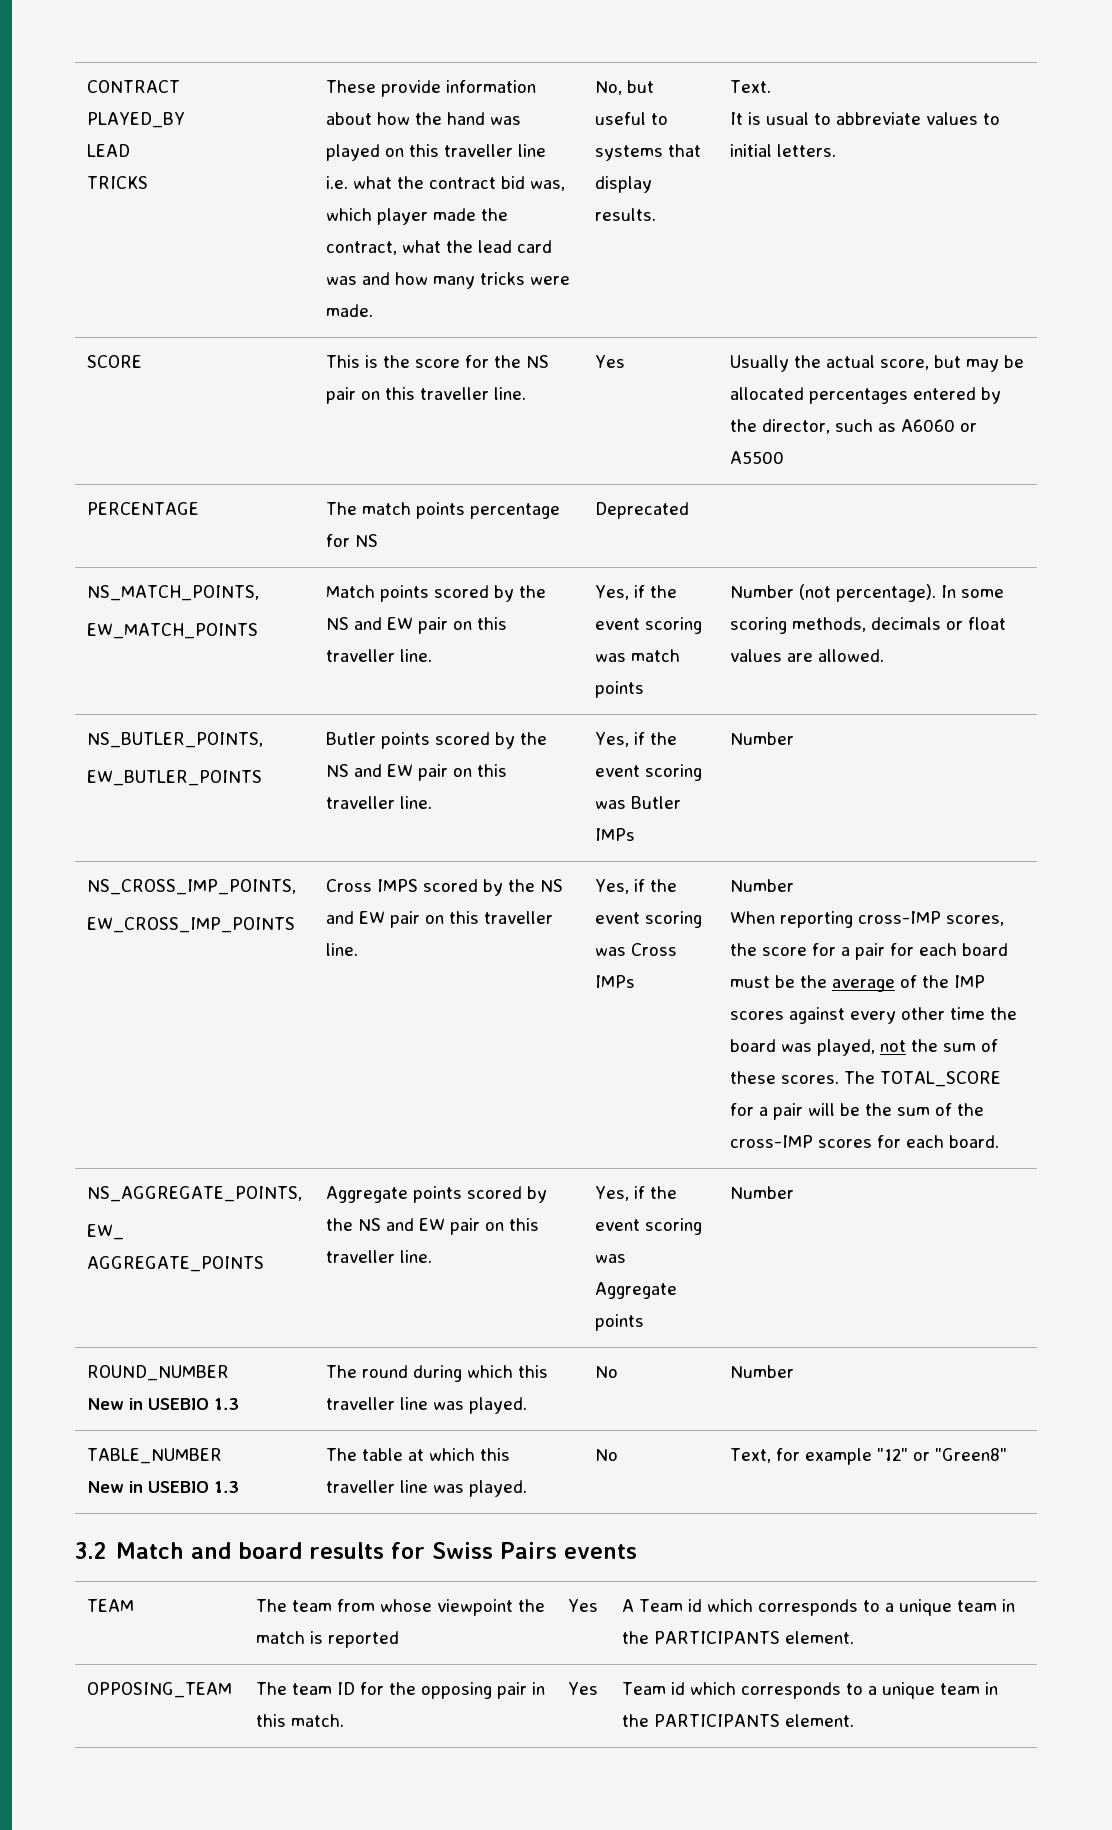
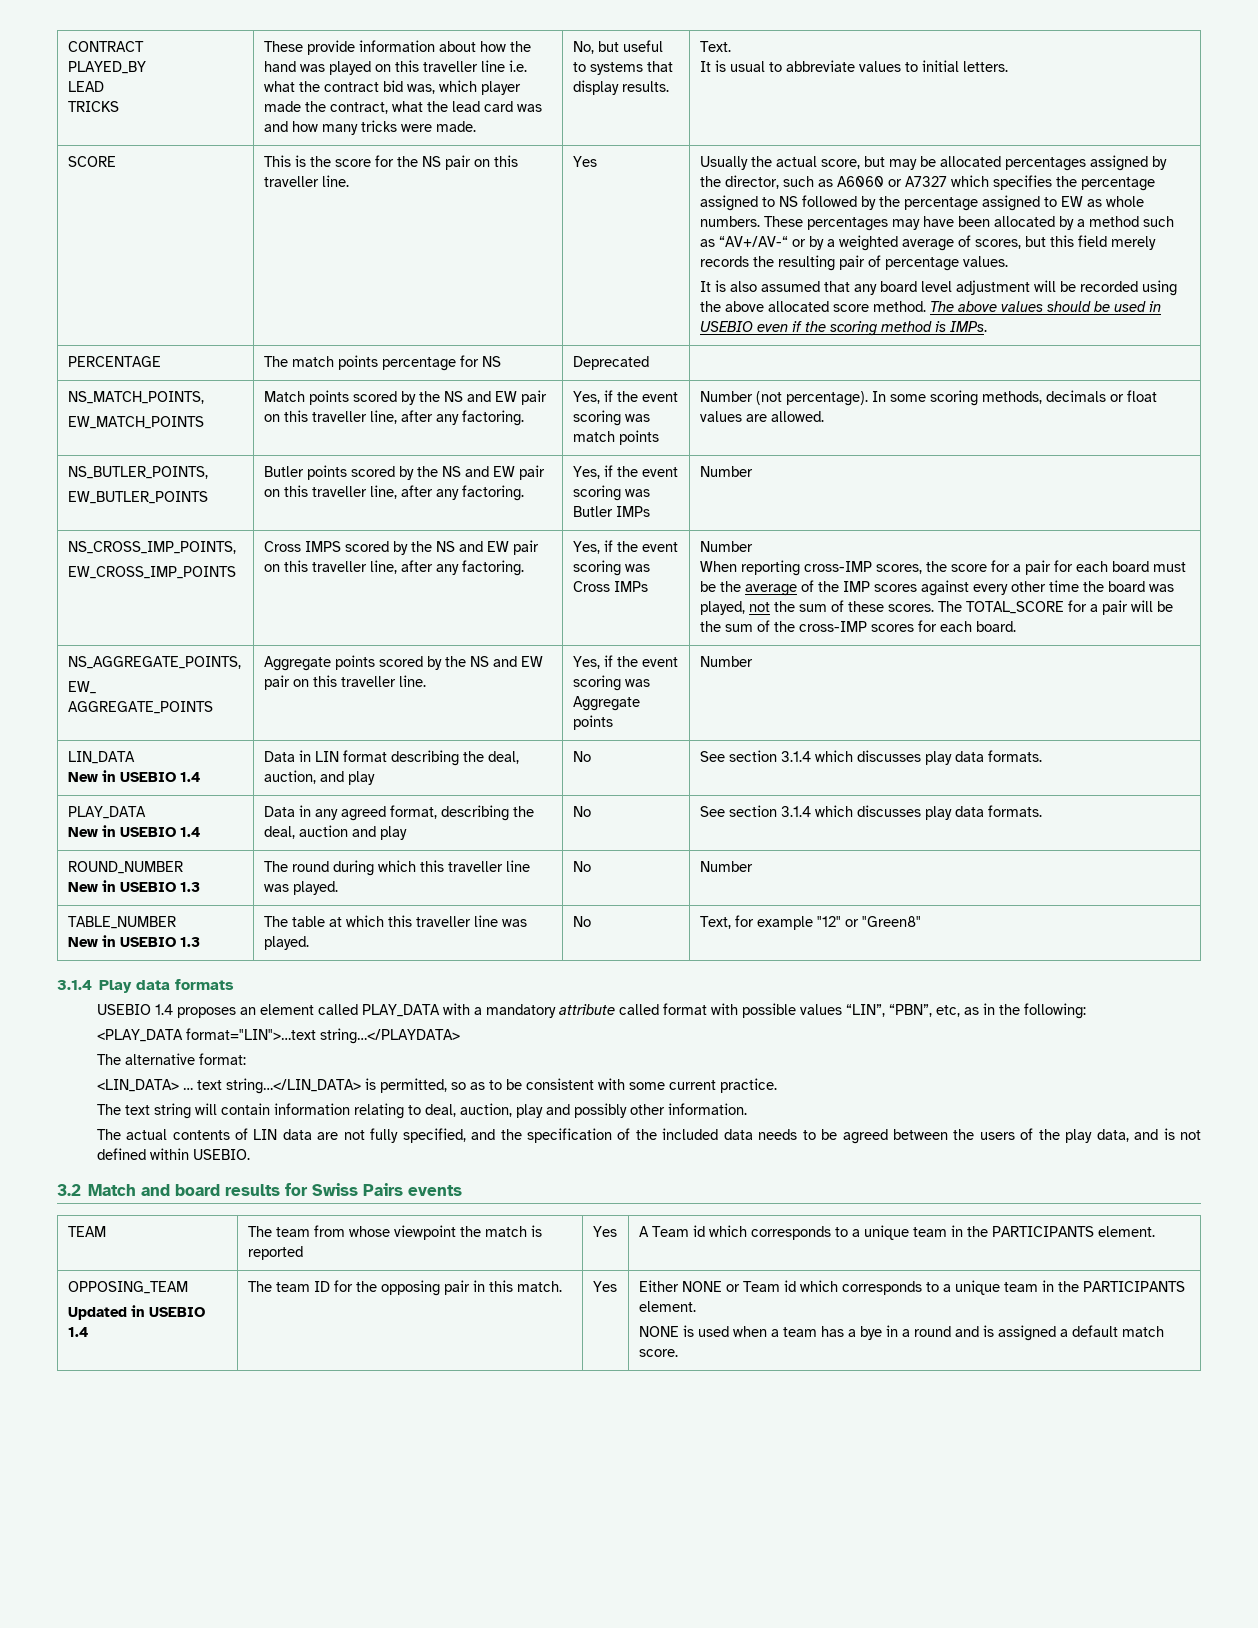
- Usually the actual score, but may be allocated percentages entered by the director, such as A6060 or A5500
+ Usually the actual score, but may be allocated percentages assigned by the director, such as A6060 or A7327 which specifies the percentage assigned to NS followed by the percentage assigned to EW as whole numbers. These percentages may have been allocated by a method such as “AV+/AV-“ or by a weighted average of scores, but this field merely records the resulting pair of percentage values.
+ It is also assumed that any board level adjustment will be recorded using the above allocated score method. The above values should be used in USEBIO even if the scoring method is IMPs.
  NS_MATCH_POINTS,
- EW_MATCH_POINTS | Match points scored by the NS and EW pair on this traveller line. | Yes, if the event scoring was match points | Number (not percentage). In some scoring methods, decimals or float values are allowed.
+ EW_MATCH_POINTS | Match points scored by the NS and EW pair on this traveller line, after any factoring. | Yes, if the event scoring was match points | Number (not percentage). In some scoring methods, decimals or float values are allowed.
  NS_BUTLER_POINTS,
- EW_BUTLER_POINTS | Butler points scored by the NS and EW pair on this traveller line. | Yes, if the event scoring was Butler IMPs | Number
+ EW_BUTLER_POINTS | Butler points scored by the NS and EW pair on this traveller line, after any factoring. | Yes, if the event scoring was Butler IMPs | Number
- Cross IMPS scored by the NS and EW pair on this traveller line.
+ Cross IMPS scored by the NS and EW pair on this traveller line, after any factoring.
+ LIN_DATA
+ New in USEBIO 1.4 | Data in LIN format describing the deal, auction, and play | No | See section 3.1.4 which discusses play data formats.
+ PLAY_DATA
+ New in USEBIO 1.4 | Data in any agreed format, describing the deal, auction and play | No | See section 3.1.4 which discusses play data formats.
+ 3.1.4 Play data formats
+ USEBIO 1.4 proposes an element called PLAY_DATA with a mandatory attribute called format with possible values “LIN”, “PBN”, etc, as in the following:
+ <PLAY_DATA format="LIN">…text string…</PLAYDATA>
+ The alternative format:
+ <LIN_DATA> … text string…</LIN_DATA> is permitted, so as to be consistent with some current practice.
+ The text string will contain information relating to deal, auction, play and possibly other information.
+ The actual contents of LIN data are not fully specified, and the specification of the included data needs to be agreed between the users of the play data, and is not defined within USEBIO.
+ Updated in USEBIO 1.4
- Yes | Team id which corresponds to a unique team in the PARTICIPANTS element.
+ Yes | Either NONE or Team id which corresponds to a unique team in the PARTICIPANTS element.
+ NONE is used when a team has a bye in a round and is assigned a default match score.

